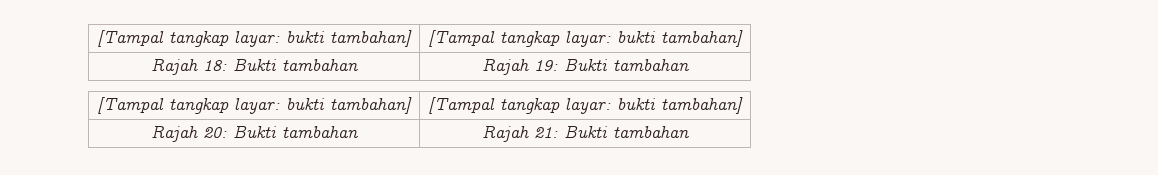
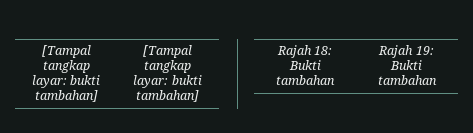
  Rajah 18: Bukti tambahan | Rajah 19: Bukti tambahan
- [Tampal tangkap layar: bukti tambahan] | [Tampal tangkap layar: bukti tambahan]
- Rajah 20: Bukti tambahan | Rajah 21: Bukti tambahan

